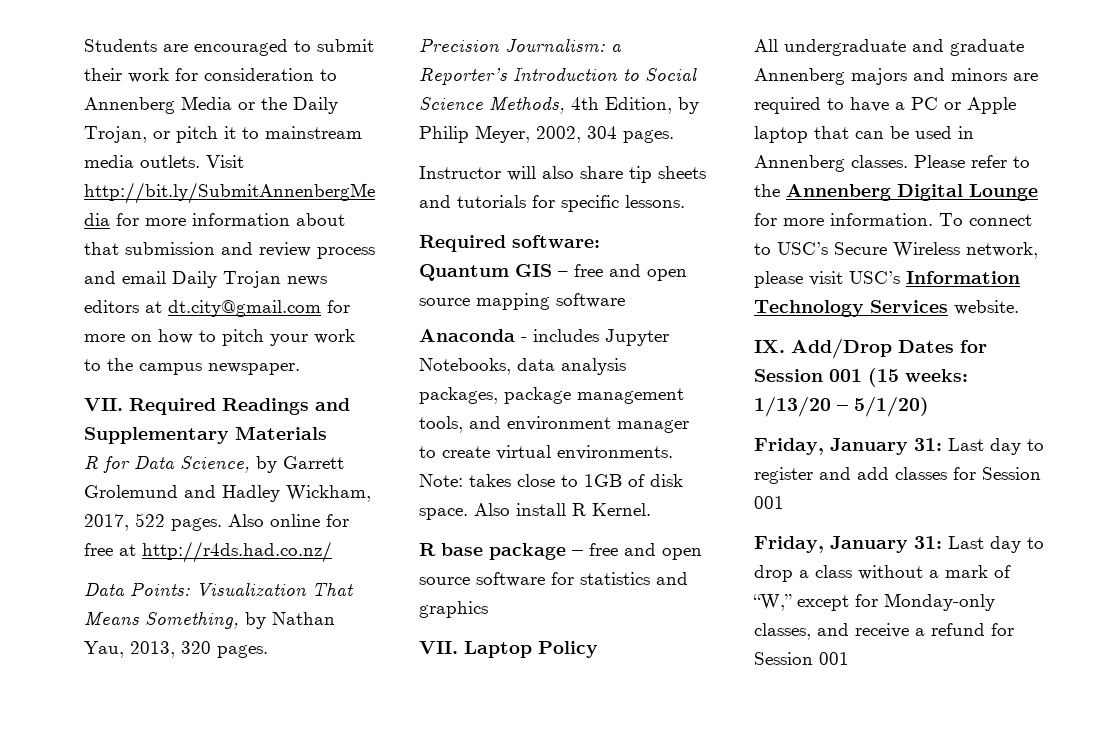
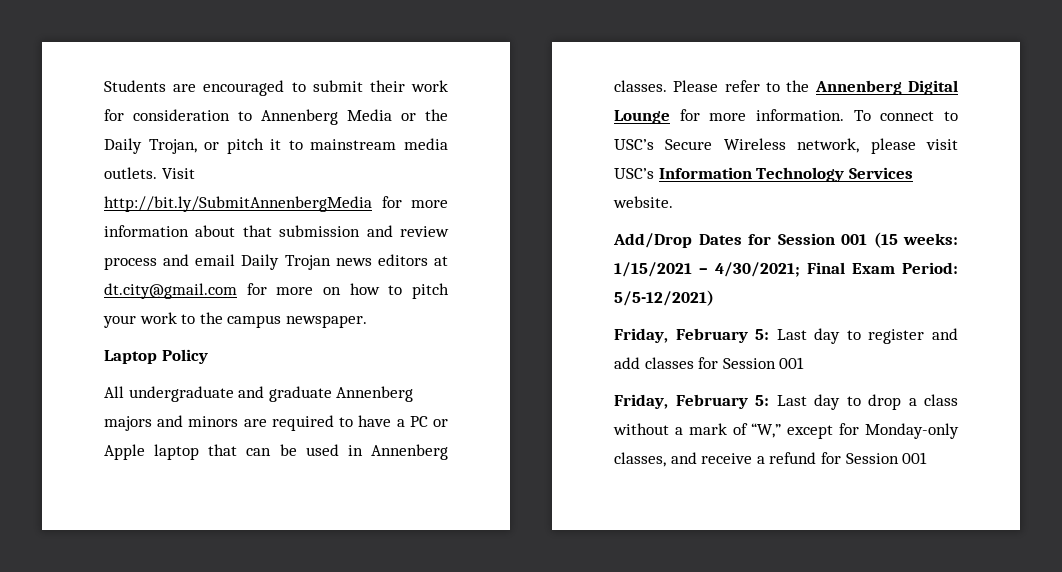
- VII. Required Readings and Supplementary Materials
- R for Data Science, by Garrett Grolemund and Hadley Wickham, 2017, 522 pages. Also online for free at http://r4ds.had.co.nz/
- Data Points: Visualization That Means Something, by Nathan Yau, 2013, 320 pages.
- Precision Journalism: a Reporter’s Introduction to Social Science Methods, 4th Edition, by Philip Meyer, 2002, 304 pages.
- Instructor will also share tip sheets and tutorials for specific lessons.
- Required software:
- Quantum GIS – free and open source mapping software
- Anaconda - includes Jupyter Notebooks, data analysis packages, package management tools, and environment manager to create virtual environments. Note: takes close to 1GB of disk space. Also install R Kernel.
- R base package – free and open source software for statistics and graphics
- VII. Laptop Policy
+ Laptop Policy
- IX. Add/Drop Dates for Session 001 (15 weeks: 1/13/20 – 5/1/20)
- Friday, January 31: Last day to register and add classes for Session 001
+ Add/Drop Dates for Session 001 (15 weeks: 1/15/2021 – 4/30/2021; Final Exam Period: 5/5-12/2021)
+ Friday, February 5: Last day to register and add classes for Session 001
- Friday, January 31: Last day to drop a class without a mark of “W,” except for Monday-only classes, and receive a refund for Session 001
+ Friday, February 5: Last day to drop a class without a mark of “W,” except for Monday-only classes, and receive a refund for Session 001

